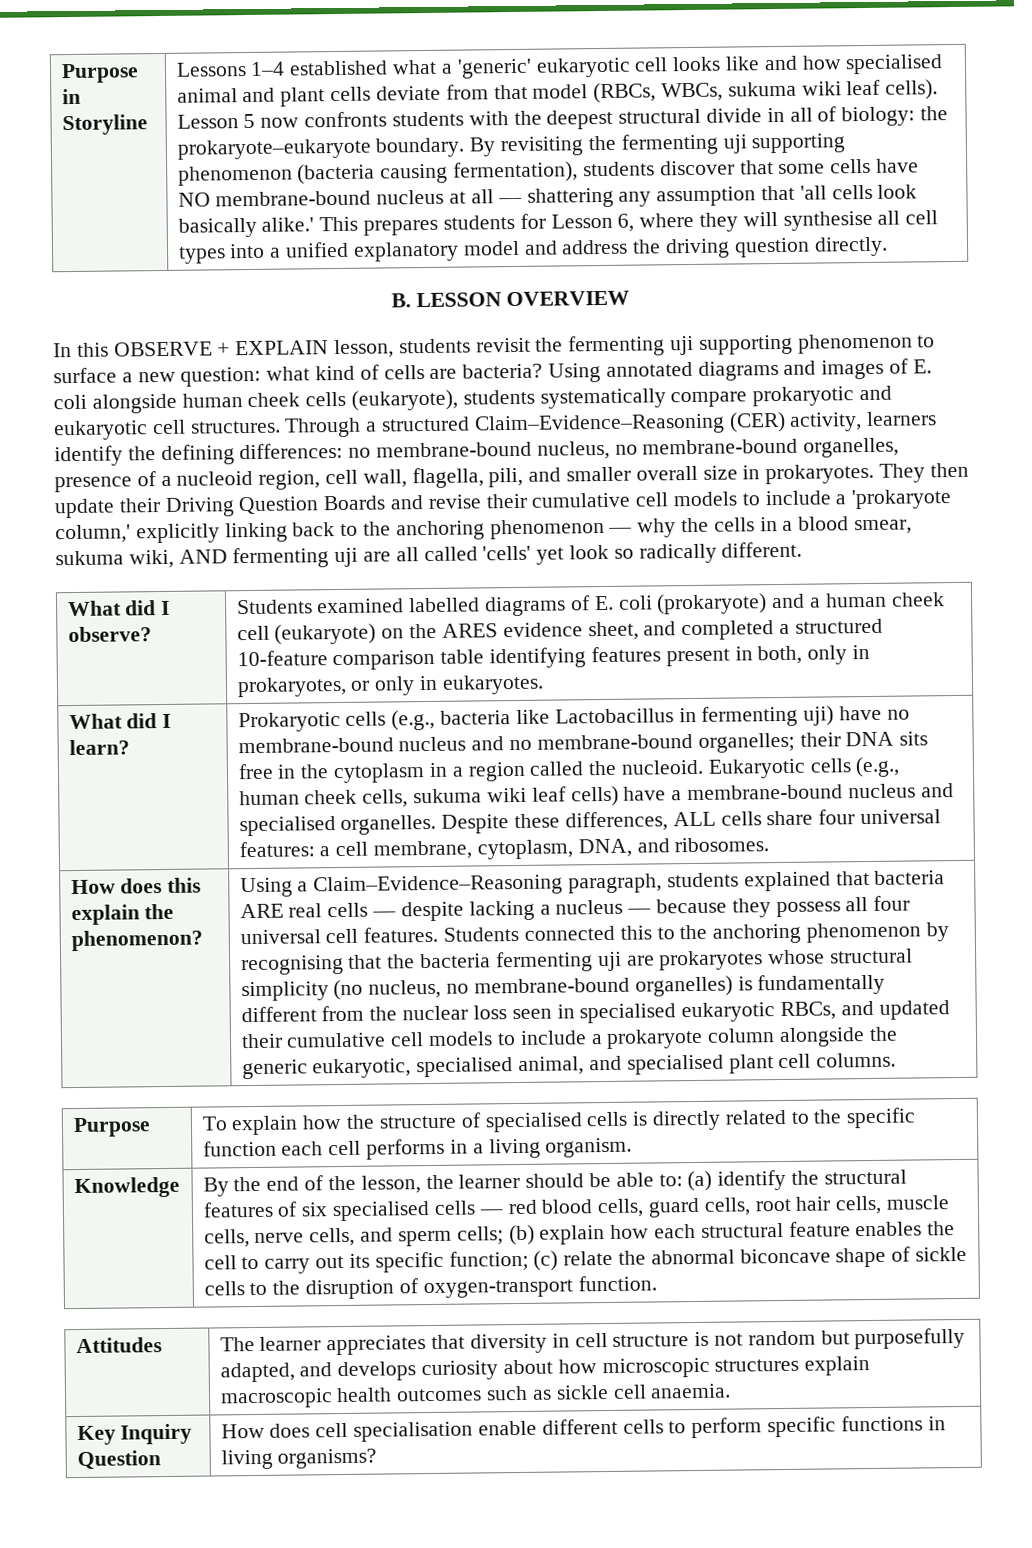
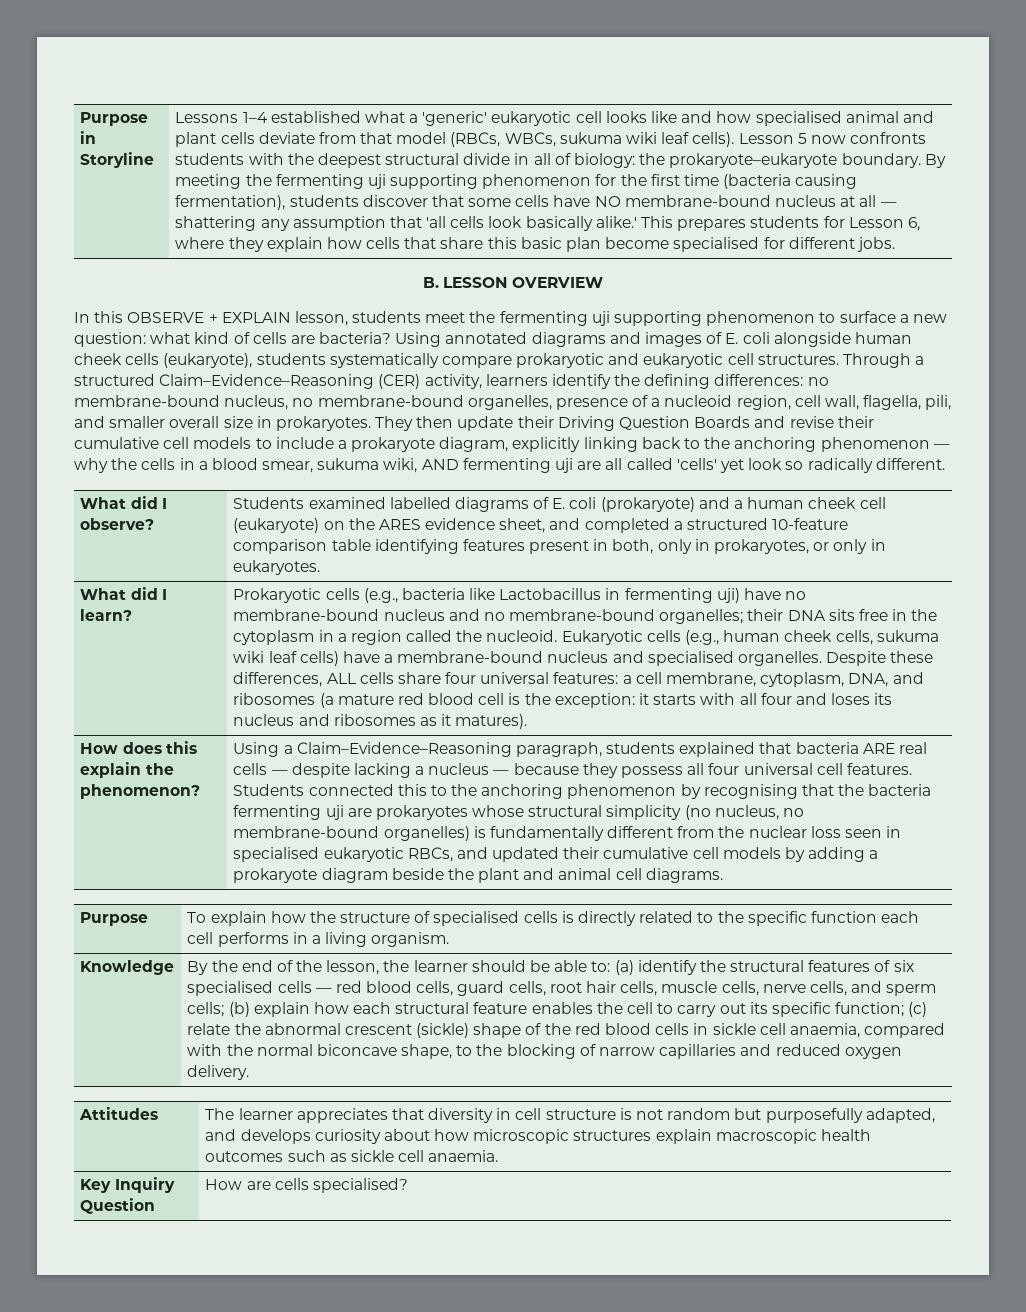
- By revisiting the fermenting uji supporting phenomenon (bacteria causing fermentation), students discover that some cells have NO membrane-bound nucleus at all — shattering any assumption that 'all cells look basically alike.'
+ By meeting the fermenting uji supporting phenomenon for the first time (bacteria causing fermentation), students discover that some cells have NO membrane-bound nucleus at all — shattering any assumption that 'all cells look basically alike.'
- This prepares students for Lesson 6, where they will synthesise all cell types into a unified explanatory model and address the driving question directly.
+ This prepares students for Lesson 6, where they explain how cells that share this basic plan become specialised for different jobs.
- In this OBSERVE + EXPLAIN lesson, students revisit the fermenting uji supporting phenomenon to surface a new question: what kind of cells are bacteria?
+ In this OBSERVE + EXPLAIN lesson, students meet the fermenting uji supporting phenomenon to surface a new question: what kind of cells are bacteria?
- They then update their Driving Question Boards and revise their cumulative cell models to include a 'prokaryote column,' explicitly linking back to the anchoring phenomenon — why the cells in a blood smear, sukuma wiki, AND fermenting uji are all called 'cells' yet look so radically different.
+ They then update their Driving Question Boards and revise their cumulative cell models to include a prokaryote diagram, explicitly linking back to the anchoring phenomenon — why the cells in a blood smear, sukuma wiki, AND fermenting uji are all called 'cells' yet look so radically different.
- Despite these differences, ALL cells share four universal features: a cell membrane, cytoplasm, DNA, and ribosomes.
+ Despite these differences, ALL cells share four universal features: a cell membrane, cytoplasm, DNA, and ribosomes (a mature red blood cell is the exception: it starts with all four and loses its nucleus and ribosomes as it matures).
- Students connected this to the anchoring phenomenon by recognising that the bacteria fermenting uji are prokaryotes whose structural simplicity (no nucleus, no membrane-bound organelles) is fundamentally different from the nuclear loss seen in specialised eukaryotic RBCs, and updated their cumulative cell models to include a prokaryote column alongside the generic eukaryotic, specialised animal, and specialised plant cell columns.
+ Students connected this to the anchoring phenomenon by recognising that the bacteria fermenting uji are prokaryotes whose structural simplicity (no nucleus, no membrane-bound organelles) is fundamentally different from the nuclear loss seen in specialised eukaryotic RBCs, and updated their cumulative cell models by adding a prokaryote diagram beside the plant and animal cell diagrams.
- By the end of the lesson, the learner should be able to: (a) identify the structural features of six specialised cells — red blood cells, guard cells, root hair cells, muscle cells, nerve cells, and sperm cells; (b) explain how each structural feature enables the cell to carry out its specific function; (c) relate the abnormal biconcave shape of sickle cells to the disruption of oxygen-transport function.
+ By the end of the lesson, the learner should be able to: (a) identify the structural features of six specialised cells — red blood cells, guard cells, root hair cells, muscle cells, nerve cells, and sperm cells; (b) explain how each structural feature enables the cell to carry out its specific function; (c) relate the abnormal crescent (sickle) shape of the red blood cells in sickle cell anaemia, compared with the normal biconcave shape, to the blocking of narrow capillaries and reduced oxygen delivery.
- Key Inquiry Question | How does cell specialisation enable different cells to perform specific functions in living organisms?
+ Key Inquiry Question | How are cells specialised?

